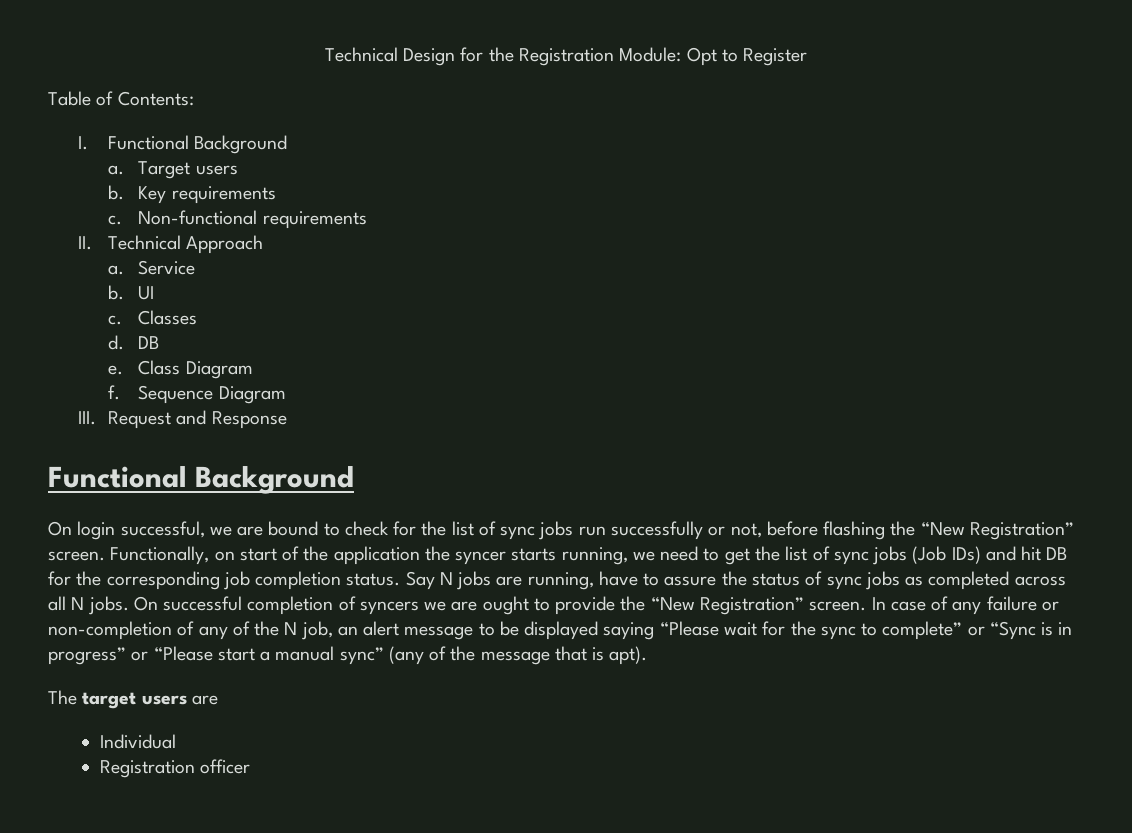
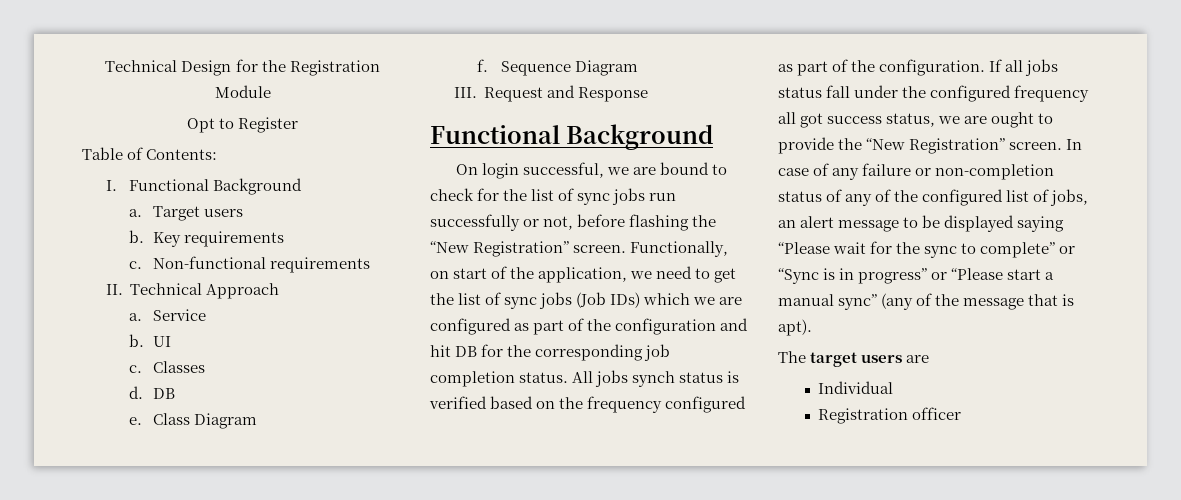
- Technical Design for the Registration Module: Opt to Register
+ Technical Design for the Registration Module
+ Opt to Register
- Functionally, on start of the application the syncer starts running, we need to get the list of sync jobs (Job IDs) and hit DB for the corresponding job completion status.
+ Functionally, on start of the application, we need to get the list of sync jobs (Job IDs) which we are configured as part of the configuration and hit DB for the corresponding job completion status.
- Say N jobs are running, have to assure the status of sync jobs as completed across all N jobs. On successful completion of syncers we are ought to provide the “New Registration” screen.
+ All jobs synch status is verified based on the frequency configured as part of the configuration. If all jobs status fall under the configured frequency all got success status, we are ought to provide the “New Registration” screen.
- In case of any failure or non-completion of any of the N job, an alert message to be displayed saying “Please wait for the sync to complete” or “Sync is in progress” or “Please start a manual sync” (any of the message that is apt).
+ In case of any failure or non-completion status of any of the configured list of jobs, an alert message to be displayed saying “Please wait for the sync to complete” or “Sync is in progress” or “Please start a manual sync” (any of the message that is apt).

